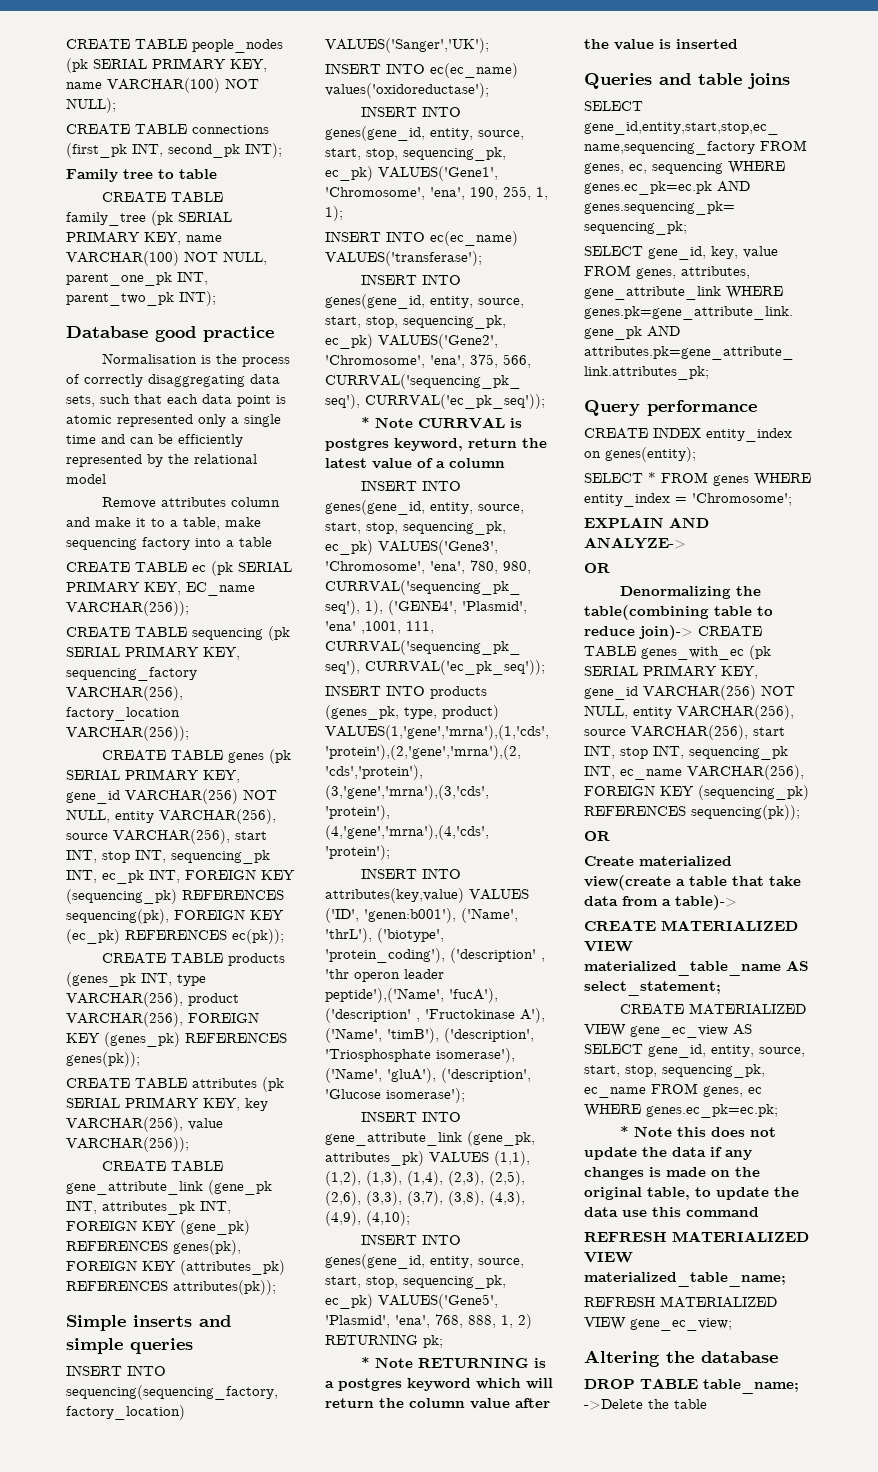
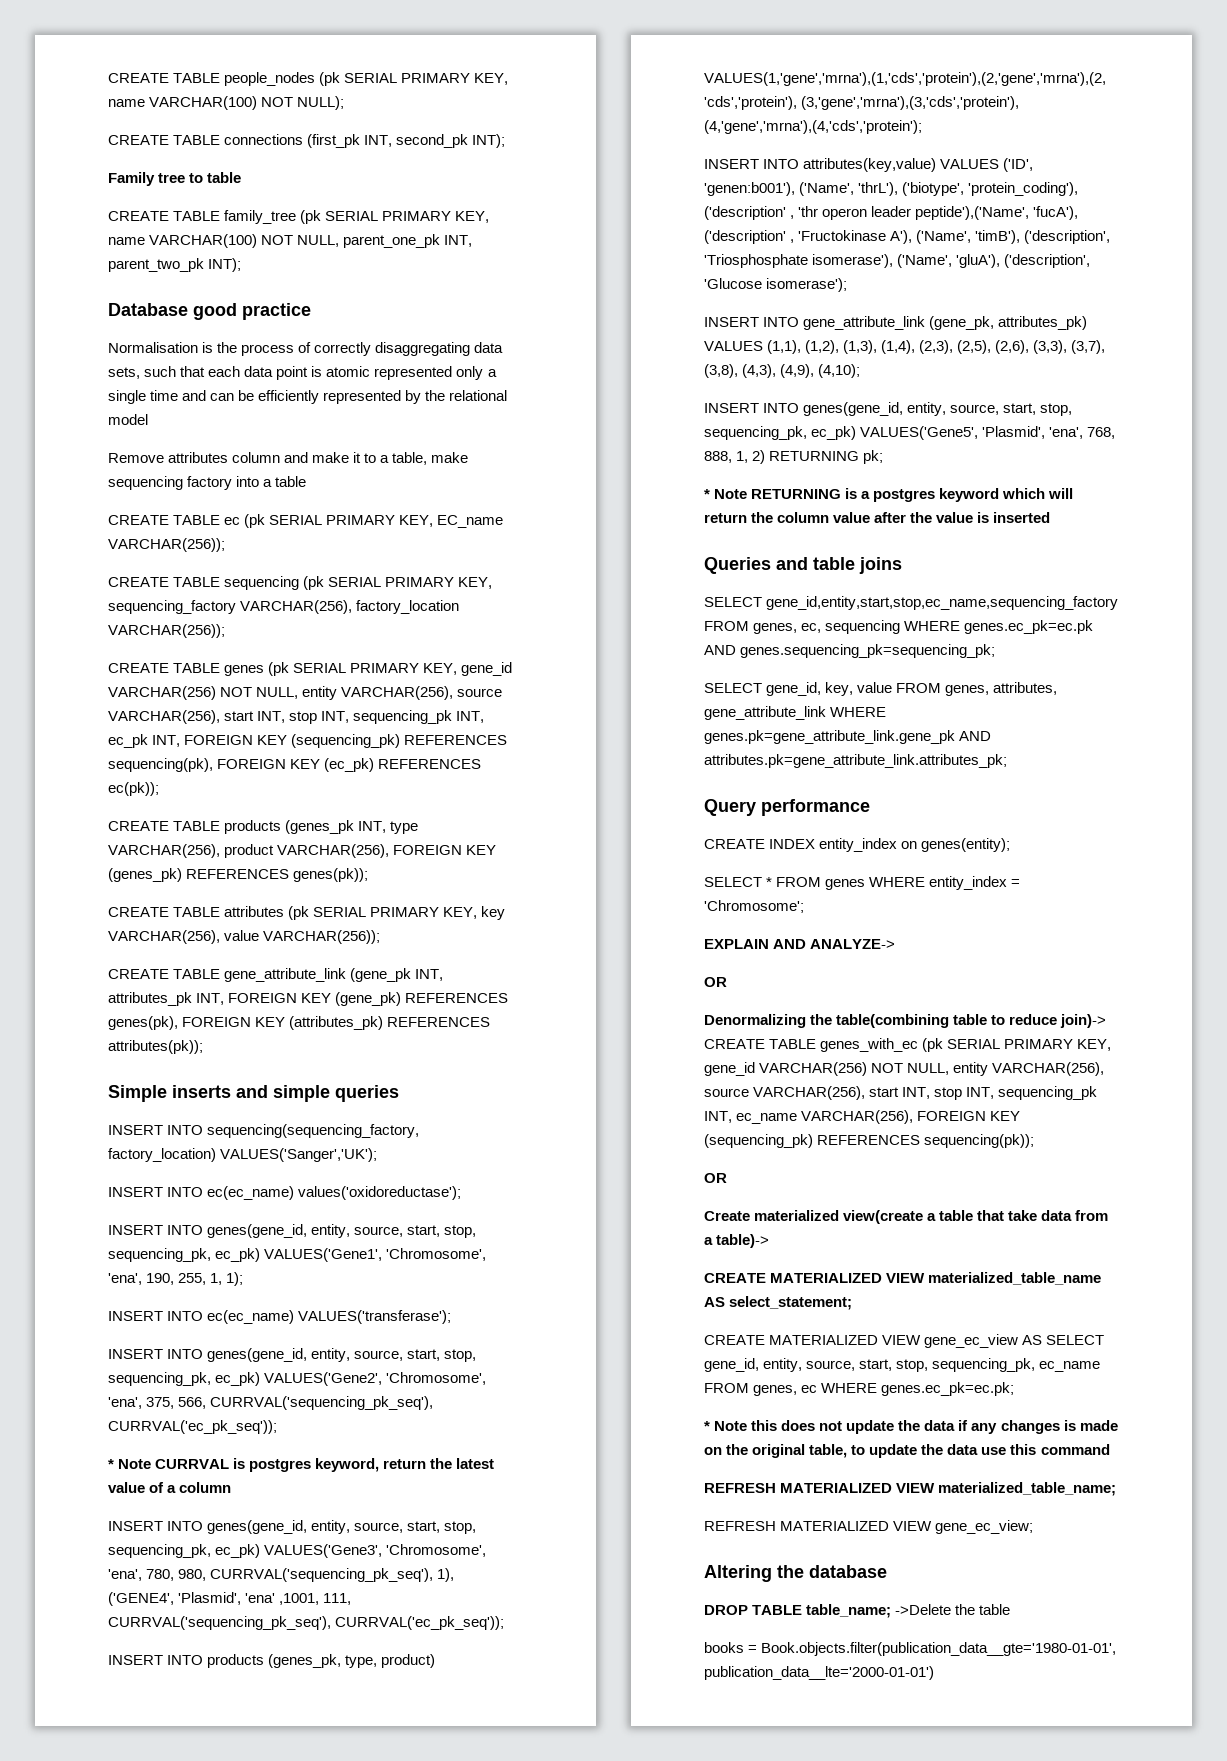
+ books = Book.objects.filter(publication_data__gte='1980-01-01', publication_data__lte='2000-01-01')

